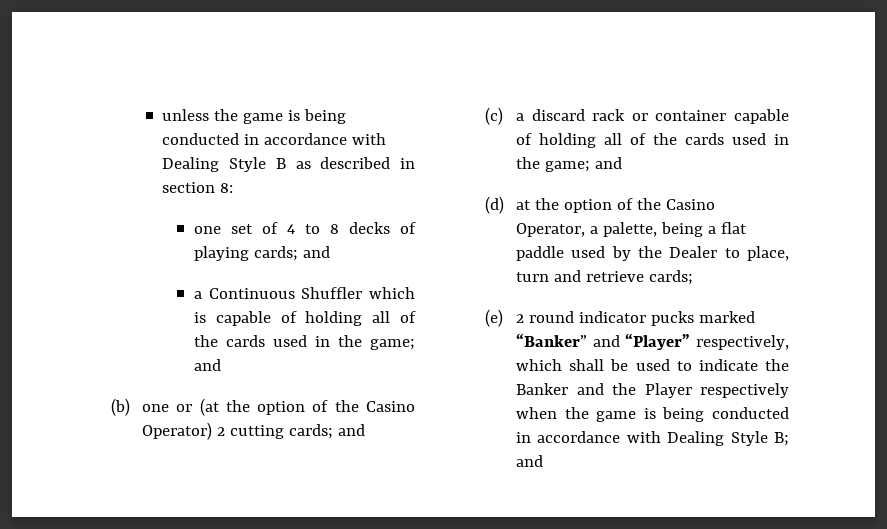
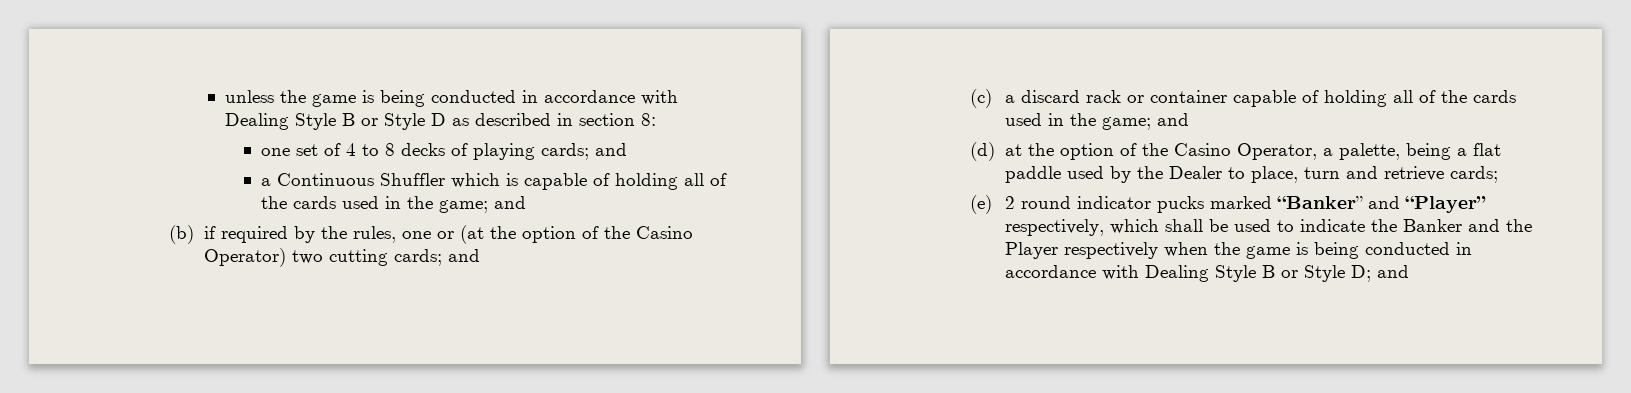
- unless the game is being conducted in accordance with Dealing Style B as described in section 8:
+ unless the game is being conducted in accordance with Dealing Style B or Style D as described in section 8:
- (b) one or (at the option of the Casino Operator) 2 cutting cards; and
+ (b) if required by the rules, one or (at the option of the Casino Operator) two cutting cards; and
- (e) 2 round indicator pucks marked “Banker” and “Player” respectively, which shall be used to indicate the Banker and the Player respectively when the game is being conducted in accordance with Dealing Style B; and
+ (e) 2 round indicator pucks marked “Banker” and “Player” respectively, which shall be used to indicate the Banker and the Player respectively when the game is being conducted in accordance with Dealing Style B or Style D; and

